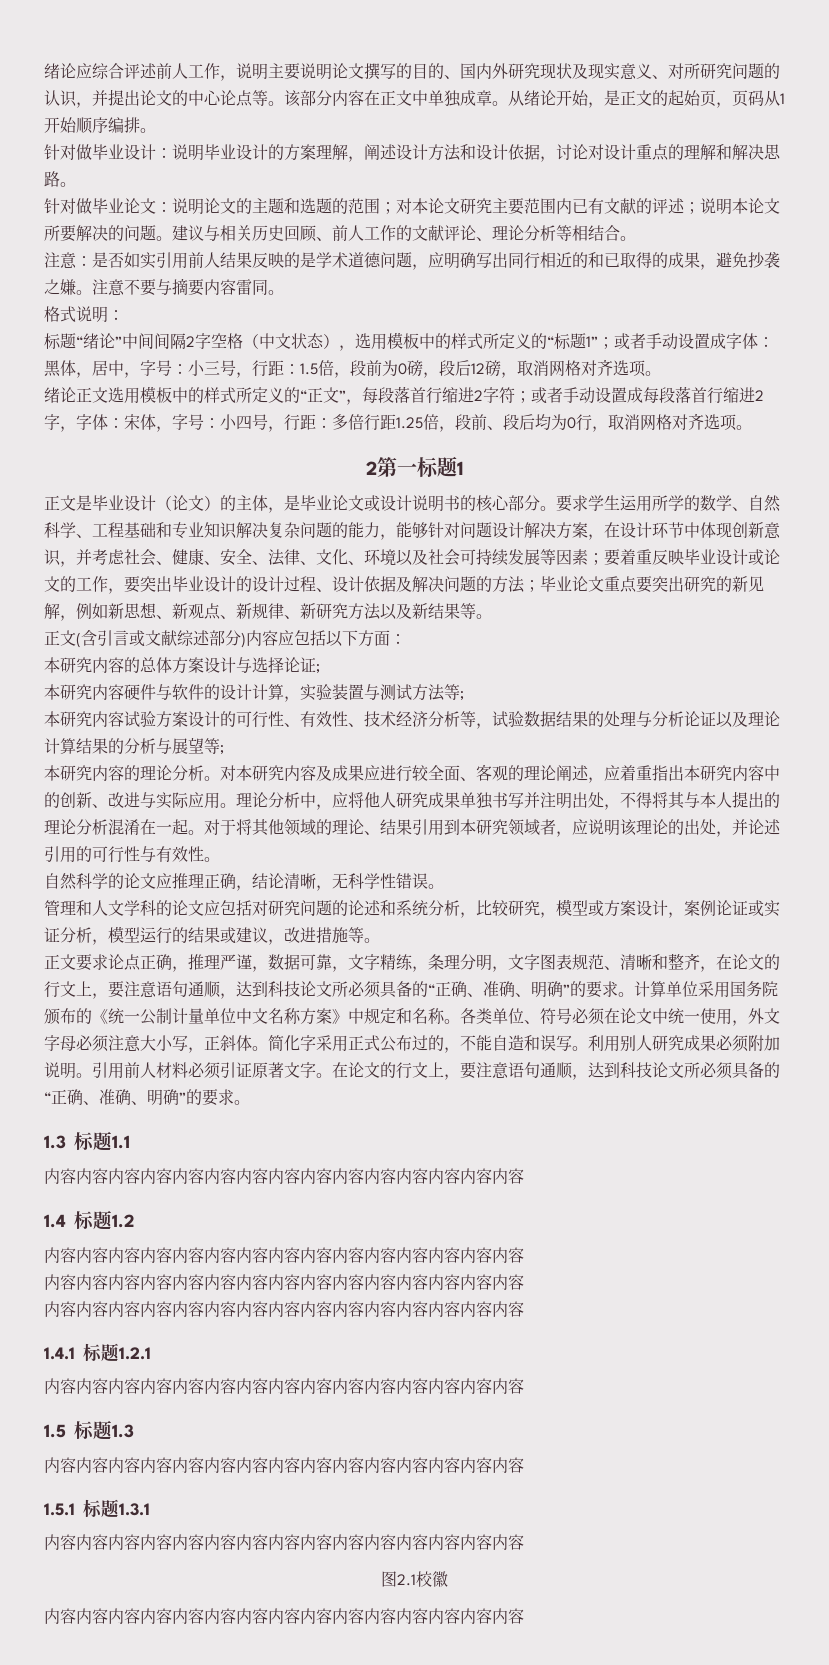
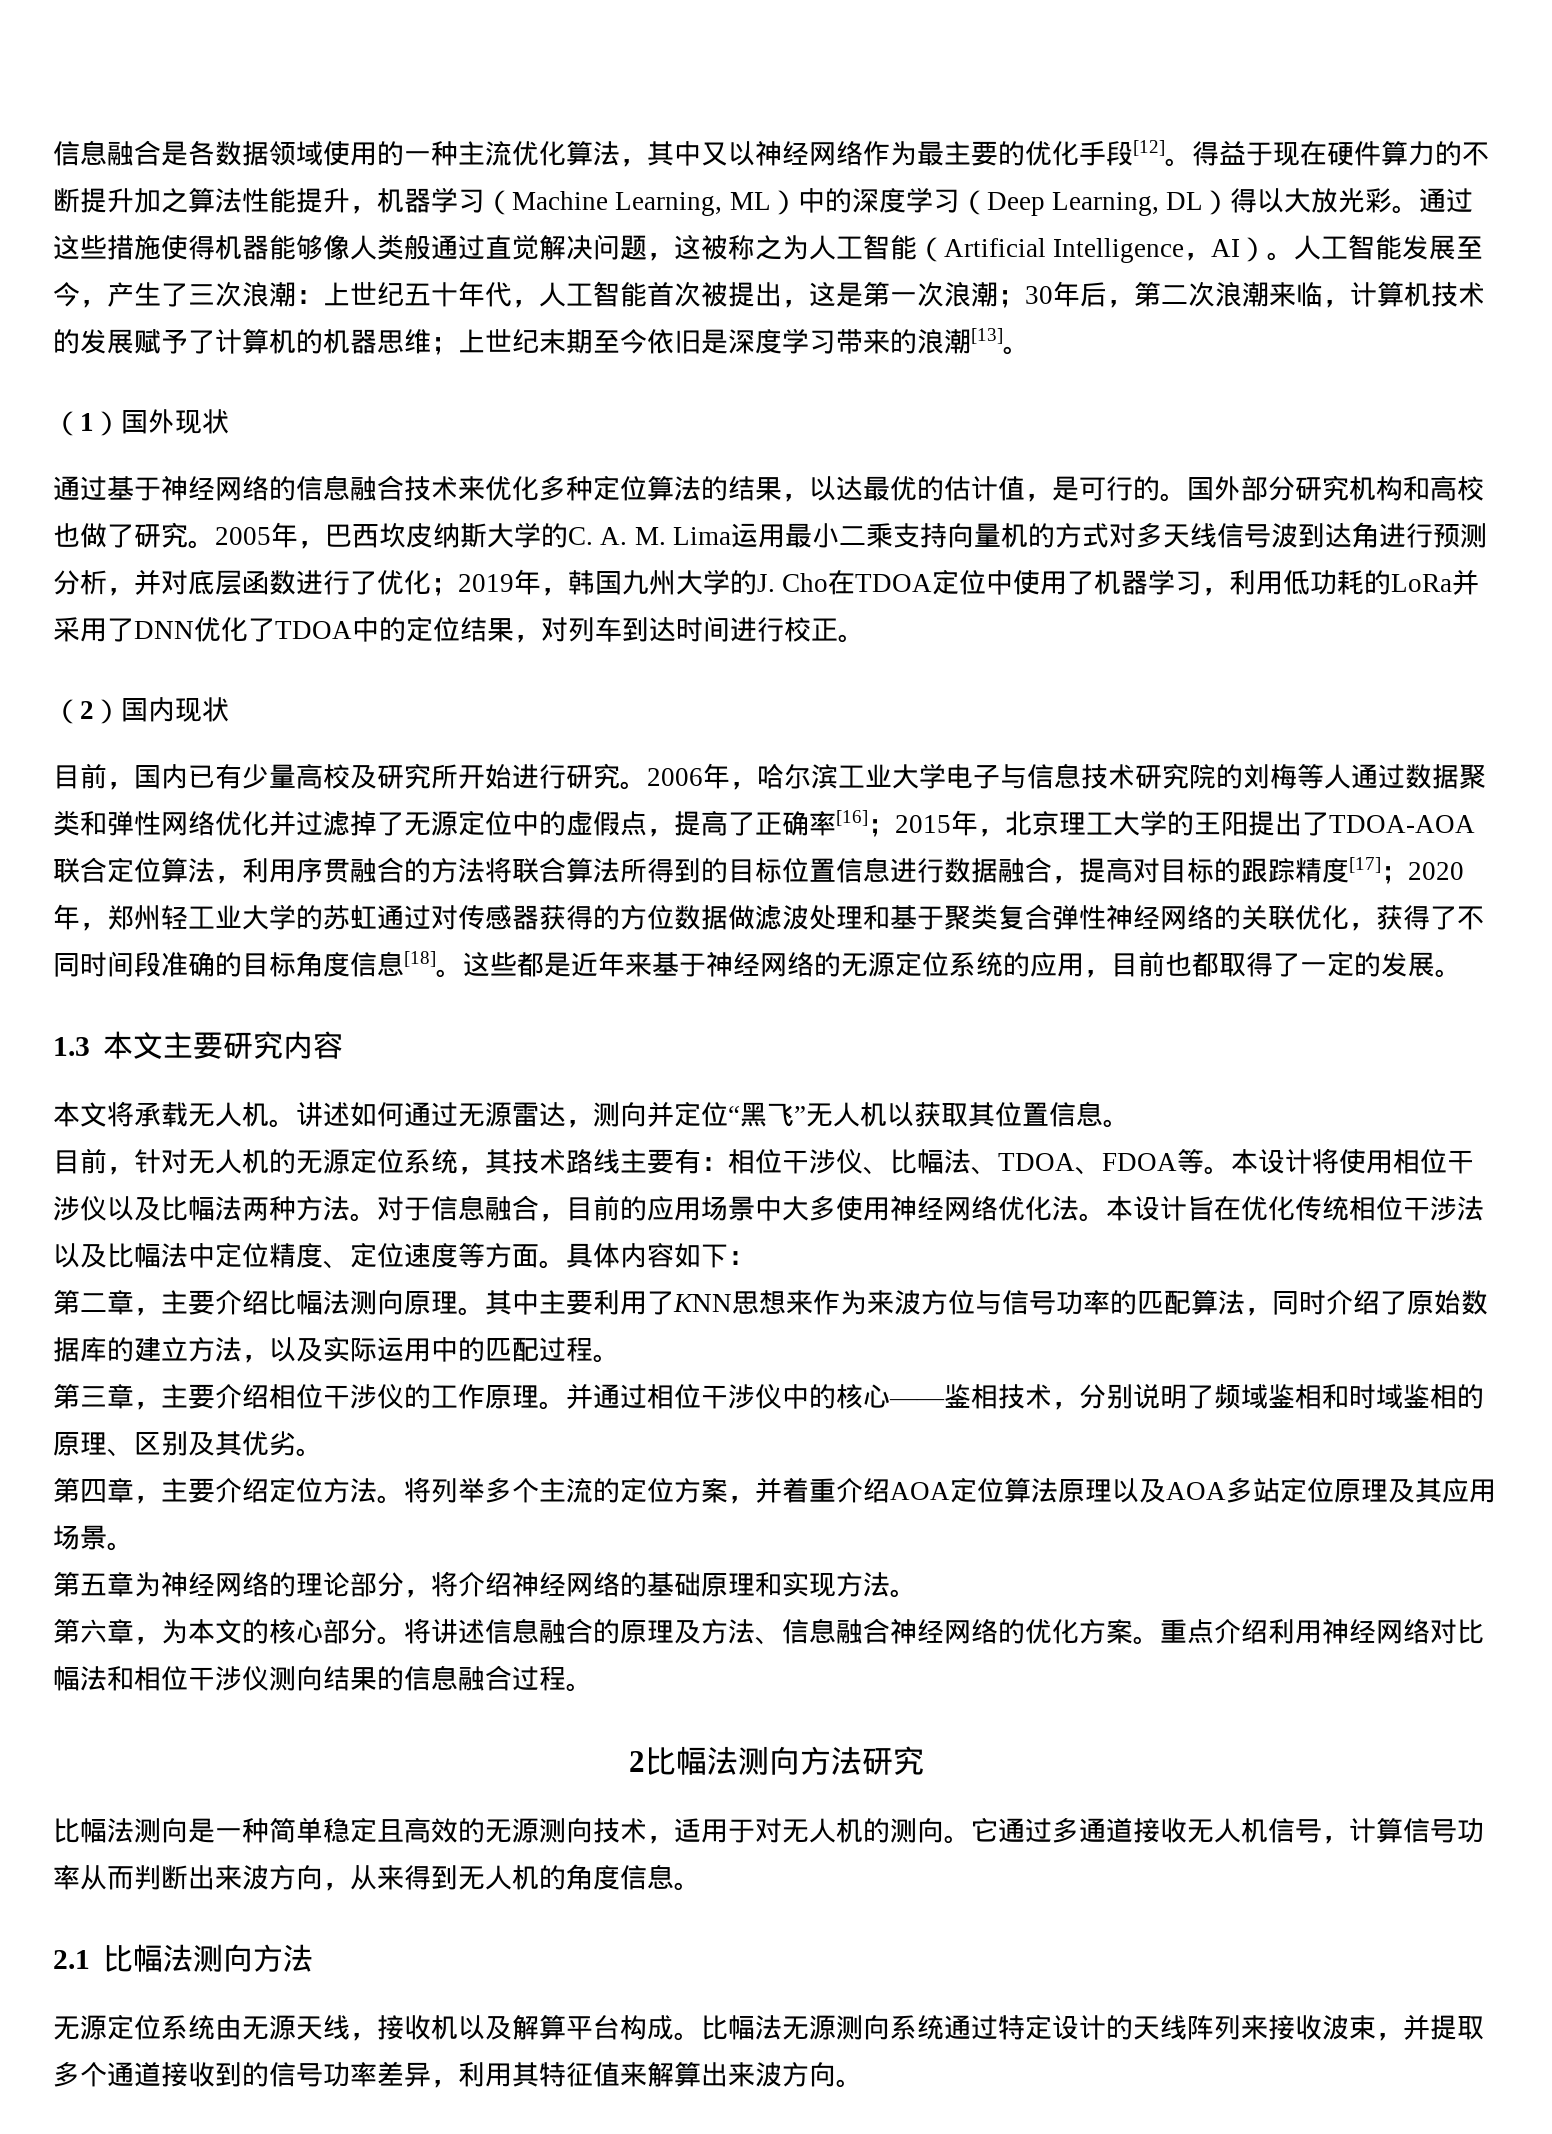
- 绪论应综合评述前人工作，说明主要说明论文撰写的目的、国内外研究现状及现实意义、对所研究问题的认识，并提出论文的中心论点等。该部分内容在正文中单独成章。从绪论开始，是正文的起始页，页码从1开始顺序编排。
- 针对做毕业设计：说明毕业设计的方案理解，阐述设计方法和设计依据，讨论对设计重点的理解和解决思路。
- 针对做毕业论文：说明论文的主题和选题的范围；对本论文研究主要范围内已有文献的评述；说明本论文所要解决的问题。建议与相关历史回顾、前人工作的文献评论、理论分析等相结合。
- 注意：是否如实引用前人结果反映的是学术道德问题，应明确写出同行相近的和已取得的成果，避免抄袭之嫌。注意不要与摘要内容雷同。
- 格式说明：
- 标题“绪论”中间间隔2字空格（中文状态），选用模板中的样式所定义的“标题1”；或者手动设置成字体：黑体，居中，字号：小三号，行距：1.5倍，段前为0磅，段后12磅，取消网格对齐选项。
- 绪论正文选用模板中的样式所定义的“正文”，每段落首行缩进2字符；或者手动设置成每段落首行缩进2字，字体：宋体，字号：小四号，行距：多倍行距1.25倍，段前、段后均为0行，取消网格对齐选项。
- 2第一标题1
- 正文是毕业设计（论文）的主体，是毕业论文或设计说明书的核心部分。要求学生运用所学的数学、自然科学、工程基础和专业知识解决复杂问题的能力，能够针对问题设计解决方案，在设计环节中体现创新意识，并考虑社会、健康、安全、法律、文化、环境以及社会可持续发展等因素；要着重反映毕业设计或论文的工作，要突出毕业设计的设计过程、设计依据及解决问题的方法；毕业论文重点要突出研究的新见解，例如新思想、新观点、新规律、新研究方法以及新结果等。
- 正文(含引言或文献综述部分)内容应包括以下方面：
- 本研究内容的总体方案设计与选择论证;
- 本研究内容硬件与软件的设计计算，实验装置与测试方法等;
- 本研究内容试验方案设计的可行性、有效性、技术经济分析等，试验数据结果的处理与分析论证以及理论计算结果的分析与展望等;
- 本研究内容的理论分析。对本研究内容及成果应进行较全面、客观的理论阐述，应着重指出本研究内容中的创新、改进与实际应用。理论分析中，应将他人研究成果单独书写并注明出处，不得将其与本人提出的理论分析混淆在一起。对于将其他领域的理论、结果引用到本研究领域者，应说明该理论的出处，并论述引用的可行性与有效性。
- 自然科学的论文应推理正确，结论清晰，无科学性错误。
- 管理和人文学科的论文应包括对研究问题的论述和系统分析，比较研究，模型或方案设计，案例论证或实证分析，模型运行的结果或建议，改进措施等。
- 正文要求论点正确，推理严谨，数据可靠，文字精练，条理分明，文字图表规范、清晰和整齐，在论文的行文上，要注意语句通顺，达到科技论文所必须具备的“正确、准确、明确”的要求。计算单位采用国务院颁布的《统一公制计量单位中文名称方案》中规定和名称。各类单位、符号必须在论文中统一使用，外文字母必须注意大小写，正斜体。简化字采用正式公布过的，不能自造和误写。利用别人研究成果必须附加说明。引用前人材料必须引证原著文字。在论文的行文上，要注意语句通顺，达到科技论文所必须具备的“正确、准确、明确”的要求。
- 1.3标题1.1
- 内容内容内容内容内容内容内容内容内容内容内容内容内容内容内容
- 1.4标题1.2
- 内容内容内容内容内容内容内容内容内容内容内容内容内容内容内容
- 内容内容内容内容内容内容内容内容内容内容内容内容内容内容内容
- 内容内容内容内容内容内容内容内容内容内容内容内容内容内容内容
- 1.4.1标题1.2.1
- 内容内容内容内容内容内容内容内容内容内容内容内容内容内容内容
- 1.5标题1.3
- 内容内容内容内容内容内容内容内容内容内容内容内容内容内容内容
- 1.5.1标题1.3.1
- 内容内容内容内容内容内容内容内容内容内容内容内容内容内容内容
- 图2.1校徽
- 内容内容内容内容内容内容内容内容内容内容内容内容内容内容内容
+ 信息融合是各数据领域使用的一种主流优化算法，其中又以神经网络作为最主要的优化手段[12]。得益于现在硬件算力的不断提升加之算法性能提升，机器学习（Machine Learning, ML）中的深度学习（Deep Learning, DL）得以大放光彩。通过这些措施使得机器能够像人类般通过直觉解决问题，这被称之为人工智能（Artificial Intelligence，AI）。人工智能发展至今，产生了三次浪潮：上世纪五十年代，人工智能首次被提出，这是第一次浪潮；30年后，第二次浪潮来临，计算机技术的发展赋予了计算机的机器思维；上世纪末期至今依旧是深度学习带来的浪潮[13]。
+ （1）国外现状
+ 通过基于神经网络的信息融合技术来优化多种定位算法的结果，以达最优的估计值，是可行的。国外部分研究机构和高校也做了研究。2005年，巴西坎皮纳斯大学的C. A. M. Lima运用最小二乘支持向量机的方式对多天线信号波到达角进行预测分析，并对底层函数进行了优化；2019年，韩国九州大学的J. Cho在TDOA定位中使用了机器学习，利用低功耗的LoRa并采用了DNN优化了TDOA中的定位结果，对列车到达时间进行校正。
+ （2）国内现状
+ 目前，国内已有少量高校及研究所开始进行研究。2006年，哈尔滨工业大学电子与信息技术研究院的刘梅等人通过数据聚类和弹性网络优化并过滤掉了无源定位中的虚假点，提高了正确率[16]；2015年，北京理工大学的王阳提出了TDOA-AOA联合定位算法，利用序贯融合的方法将联合算法所得到的目标位置信息进行数据融合，提高对目标的跟踪精度[17]；2020年，郑州轻工业大学的苏虹通过对传感器获得的方位数据做滤波处理和基于聚类复合弹性神经网络的关联优化，获得了不同时间段准确的目标角度信息[18]。这些都是近年来基于神经网络的无源定位系统的应用，目前也都取得了一定的发展。
+ 1.3本文主要研究内容
+ 本文将承载无人机。讲述如何通过无源雷达，测向并定位“黑飞”无人机以获取其位置信息。
+ 目前，针对无人机的无源定位系统，其技术路线主要有：相位干涉仪、比幅法、TDOA、FDOA等。本设计将使用相位干涉仪以及比幅法两种方法。对于信息融合，目前的应用场景中大多使用神经网络优化法。本设计旨在优化传统相位干涉法以及比幅法中定位精度、定位速度等方面。具体内容如下：
+ 第二章，主要介绍比幅法测向原理。其中主要利用了KNN思想来作为来波方位与信号功率的匹配算法，同时介绍了原始数据库的建立方法，以及实际运用中的匹配过程。
+ 第三章，主要介绍相位干涉仪的工作原理。并通过相位干涉仪中的核心——鉴相技术，分别说明了频域鉴相和时域鉴相的原理、区别及其优劣。
+ 第四章，主要介绍定位方法。将列举多个主流的定位方案，并着重介绍AOA定位算法原理以及AOA多站定位原理及其应用场景。
+ 第五章为神经网络的理论部分，将介绍神经网络的基础原理和实现方法。
+ 第六章，为本文的核心部分。将讲述信息融合的原理及方法、信息融合神经网络的优化方案。重点介绍利用神经网络对比幅法和相位干涉仪测向结果的信息融合过程。
+ 2比幅法测向方法研究
+ 比幅法测向是一种简单稳定且高效的无源测向技术，适用于对无人机的测向。它通过多通道接收无人机信号，计算信号功率从而判断出来波方向，从来得到无人机的角度信息。
+ 2.1比幅法测向方法
+ 无源定位系统由无源天线，接收机以及解算平台构成。比幅法无源测向系统通过特定设计的天线阵列来接收波束，并提取多个通道接收到的信号功率差异，利用其特征值来解算出来波方向。

